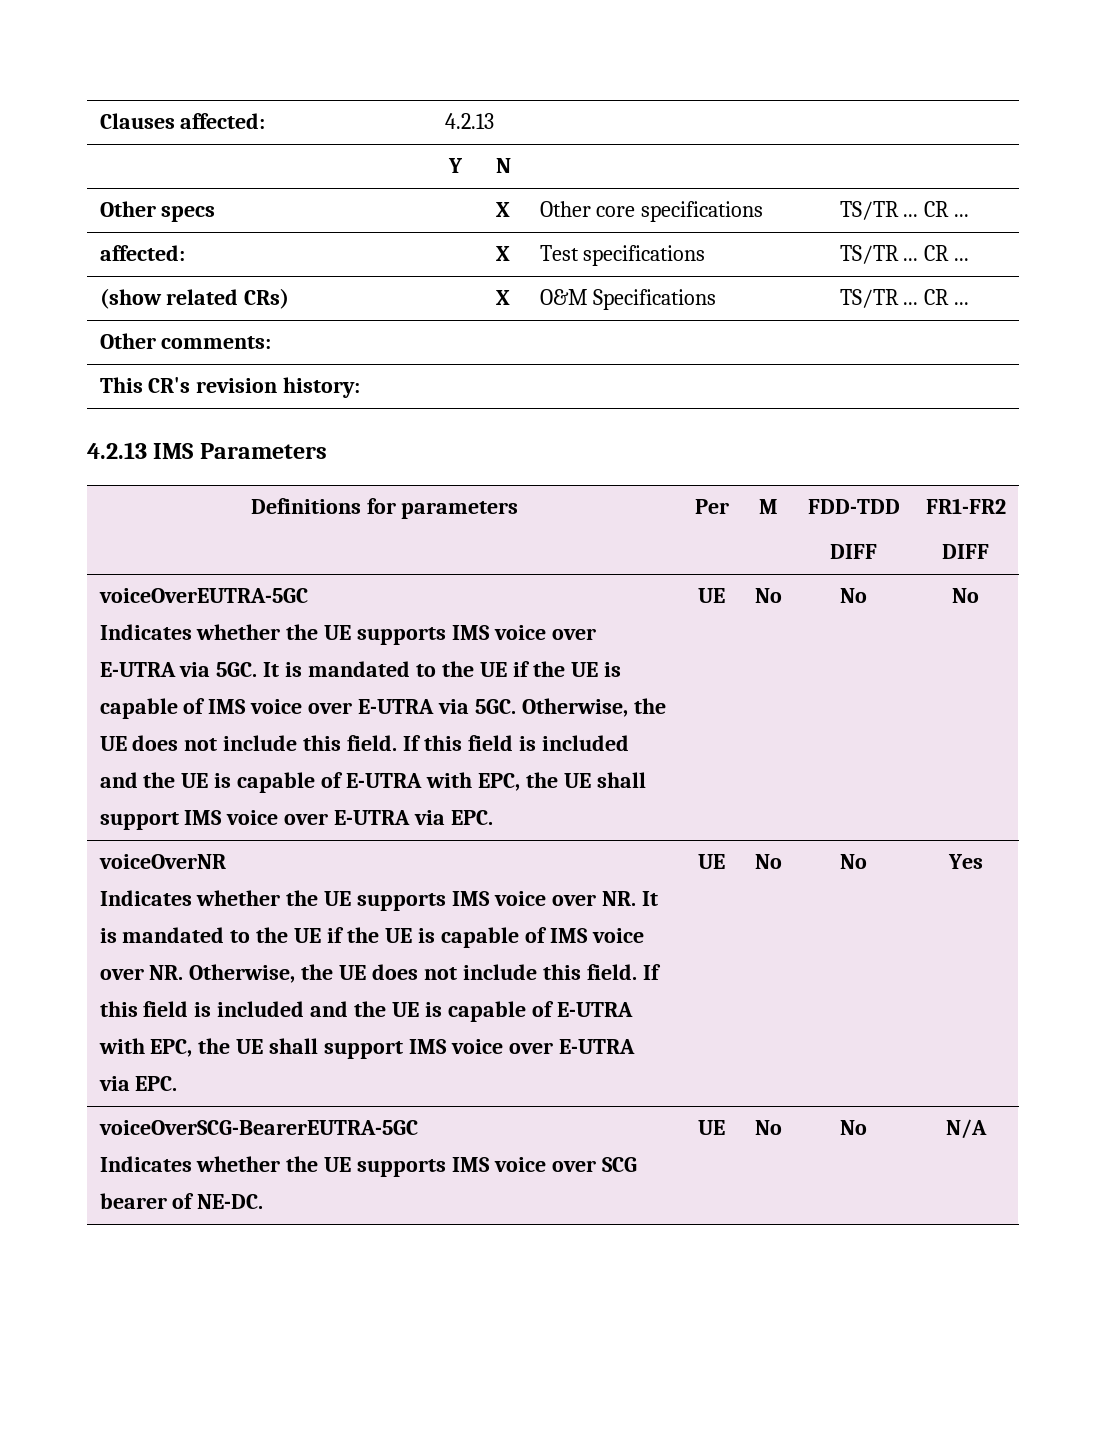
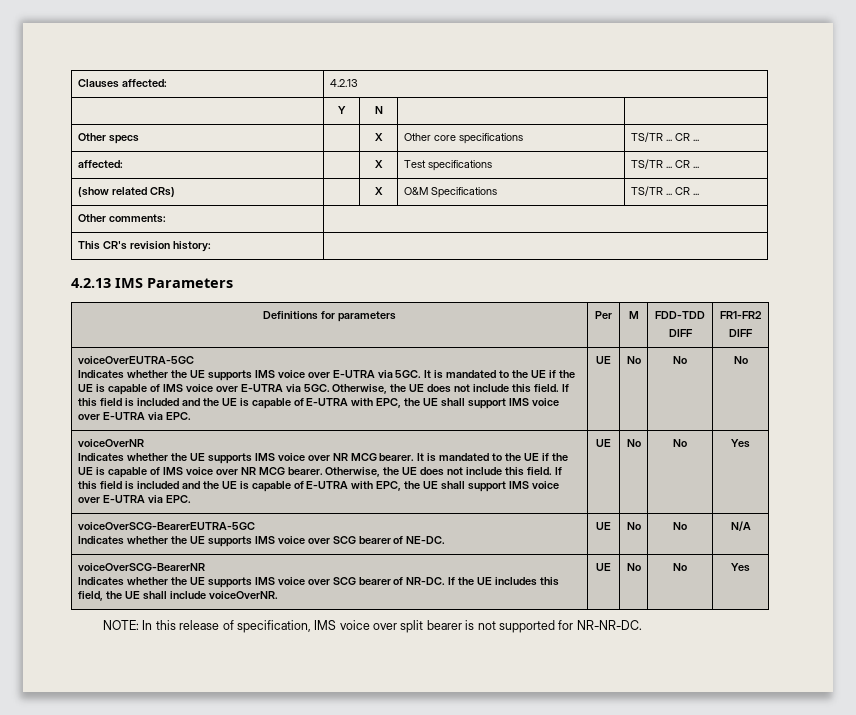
- Indicates whether the UE supports IMS voice over NR. It is mandated to the UE if the UE is capable of IMS voice over NR. Otherwise, the UE does not include this field.
+ Indicates whether the UE supports IMS voice over NR MCG bearer. It is mandated to the UE if the UE is capable of IMS voice over NR MCG bearer. Otherwise, the UE does not include this field.
+ voiceOverSCG-BearerNR
+ Indicates whether the UE supports IMS voice over SCG bearer of NR-DC. If the UE includes this field, the UE shall include voiceOverNR. | UE | No | No | Yes
+ NOTE: In this release of specification, IMS voice over split bearer is not supported for NR-NR-DC.

